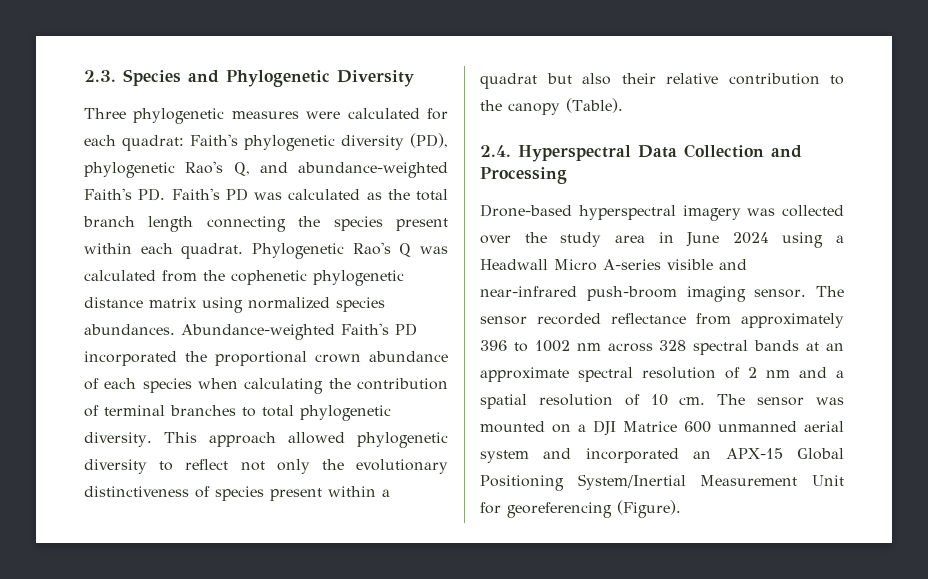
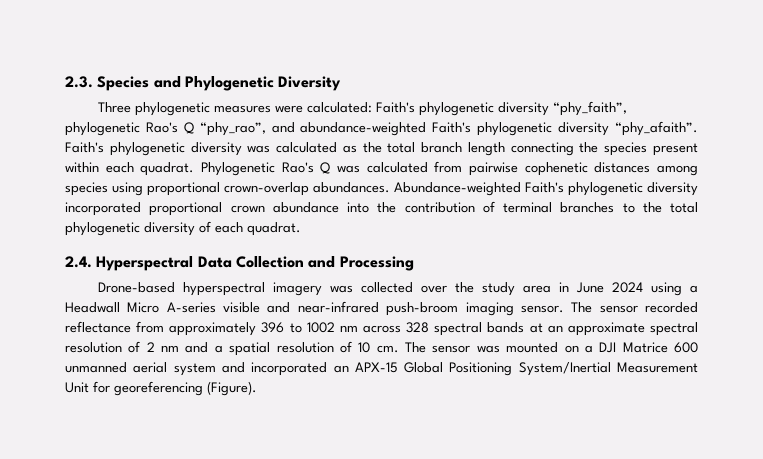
- Three phylogenetic measures were calculated for each quadrat: Faith's phylogenetic diversity (PD), phylogenetic Rao's Q, and abundance-weighted Faith's PD. Faith's PD was calculated as the total branch length connecting the species present within each quadrat.
+ Three phylogenetic measures were calculated: Faith's phylogenetic diversity “phy_faith”, phylogenetic Rao's Q “phy_rao”, and abundance-weighted Faith's phylogenetic diversity “phy_afaith”. Faith's phylogenetic diversity was calculated as the total branch length connecting the species present within each quadrat.
- Phylogenetic Rao's Q was calculated from the cophenetic phylogenetic distance matrix using normalized species abundances. Abundance-weighted Faith's PD incorporated the proportional crown abundance of each species when calculating the contribution of terminal branches to total phylogenetic diversity. This approach allowed phylogenetic diversity to reflect not only the evolutionary distinctiveness of species present within a quadrat but also their relative contribution to the canopy (Table).
+ Phylogenetic Rao's Q was calculated from pairwise cophenetic distances among species using proportional crown-overlap abundances. Abundance-weighted Faith's phylogenetic diversity incorporated proportional crown abundance into the contribution of terminal branches to the total phylogenetic diversity of each quadrat.

